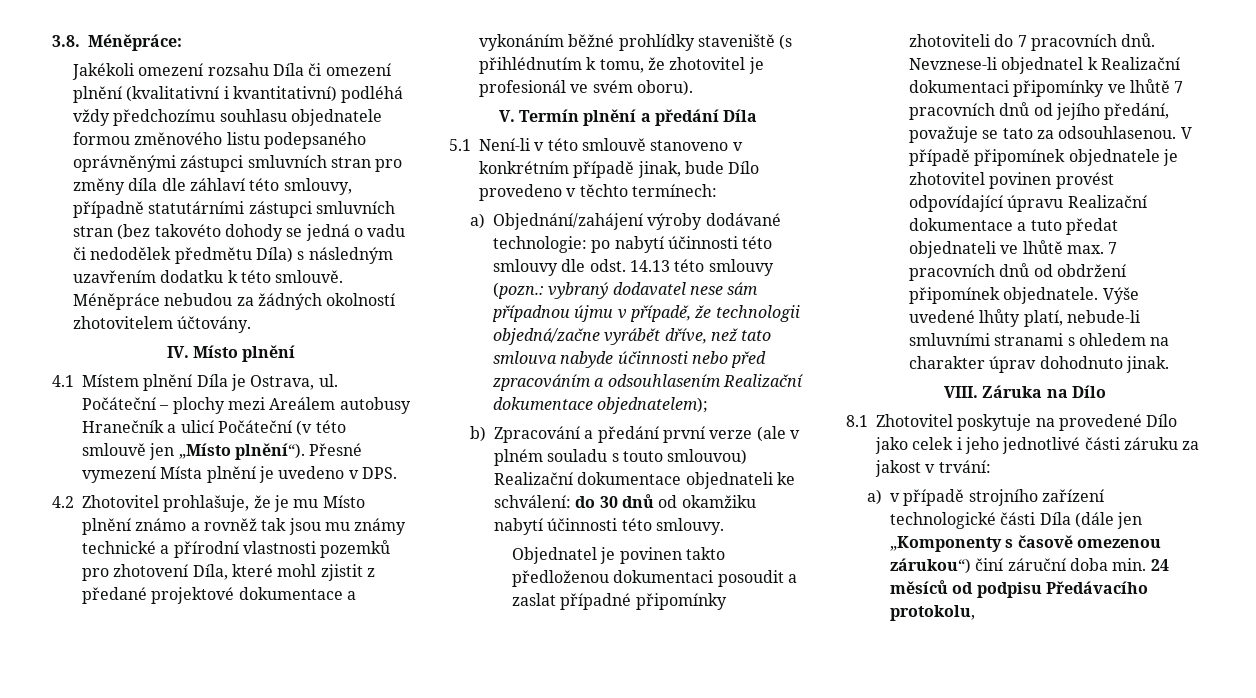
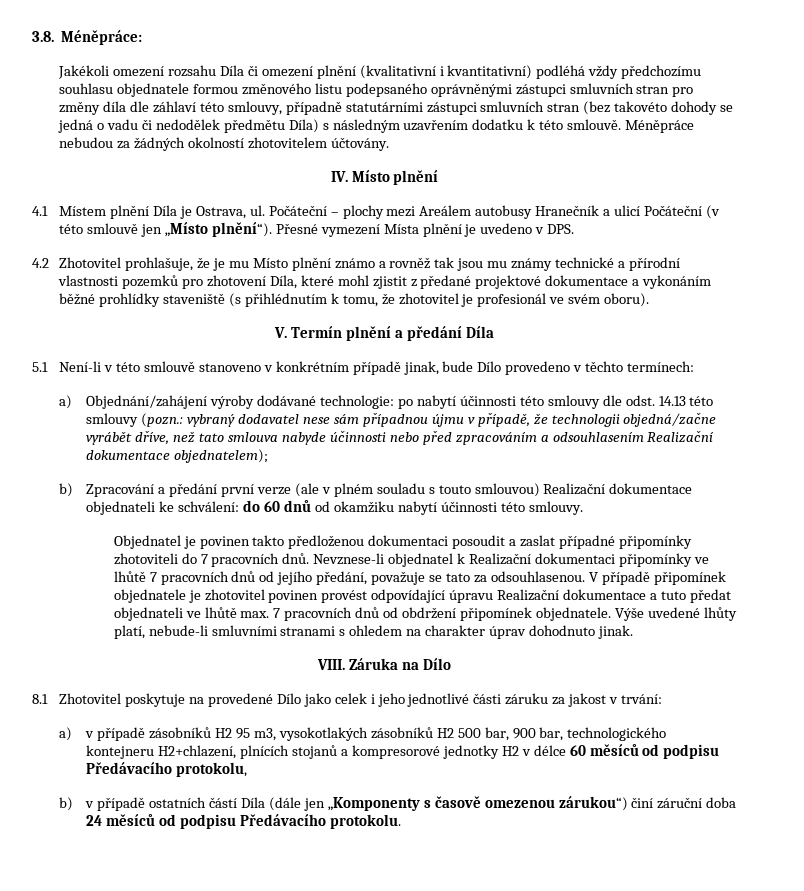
- b) Zpracování a předání první verze (ale v plném souladu s touto smlouvou) Realizační dokumentace objednateli ke schválení: do 30 dnů od okamžiku nabytí účinnosti této smlouvy.
+ b) Zpracování a předání první verze (ale v plném souladu s touto smlouvou) Realizační dokumentace objednateli ke schválení: do 60 dnů od okamžiku nabytí účinnosti této smlouvy.
- a) v případě strojního zařízení technologické části Díla (dále jen „Komponenty s časově omezenou zárukou“) činí záruční doba min. 24 měsíců od podpisu Předávacího protokolu,
+ a) v případě zásobníků H2 95 m3, vysokotlakých zásobníků H2 500 bar, 900 bar, technologického kontejneru H2+chlazení, plnících stojanů a kompresorové jednotky H2 v délce 60 měsíců od podpisu Předávacího protokolu,
+ b) v případě ostatních částí Díla (dále jen „Komponenty s časově omezenou zárukou“) činí záruční doba 24 měsíců od podpisu Předávacího protokolu.

